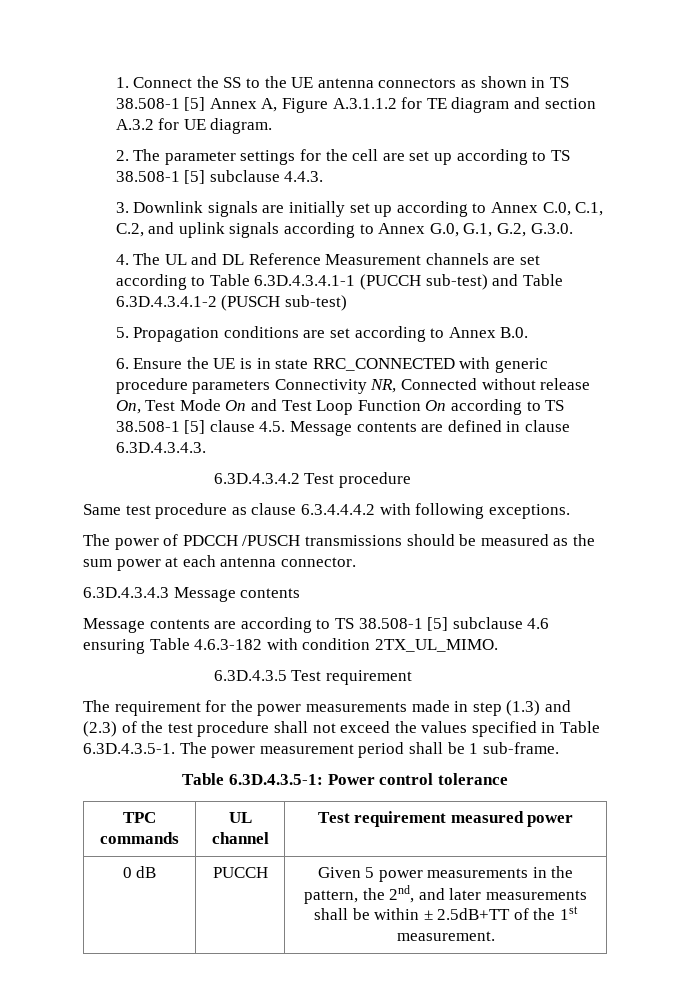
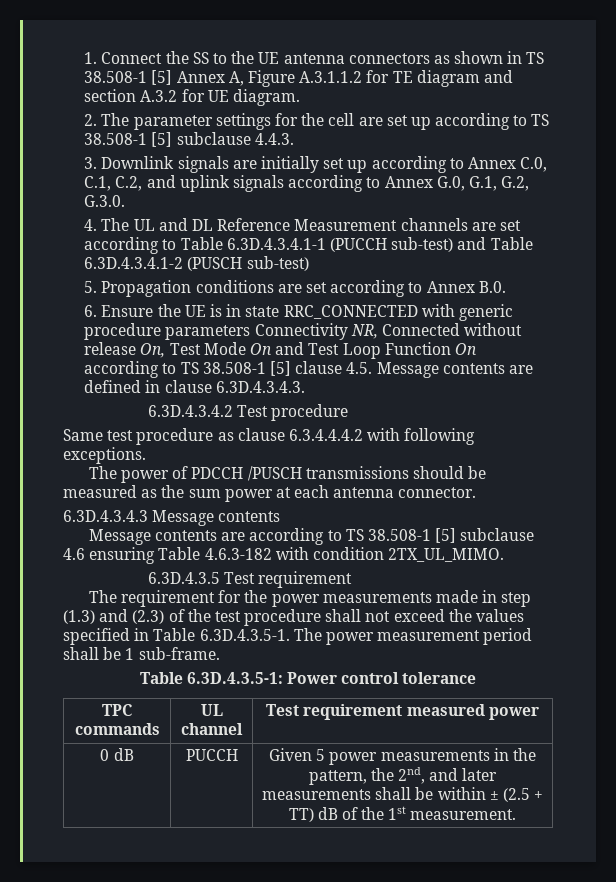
- 0 dB | PUCCH | Given 5 power measurements in the pattern, the 2nd, and later measurements shall be within ± 2.5dB+TT of the 1st measurement.
+ 0 dB | PUCCH | Given 5 power measurements in the pattern, the 2nd, and later measurements shall be within ± (2.5 + TT) dB of the 1st measurement.

